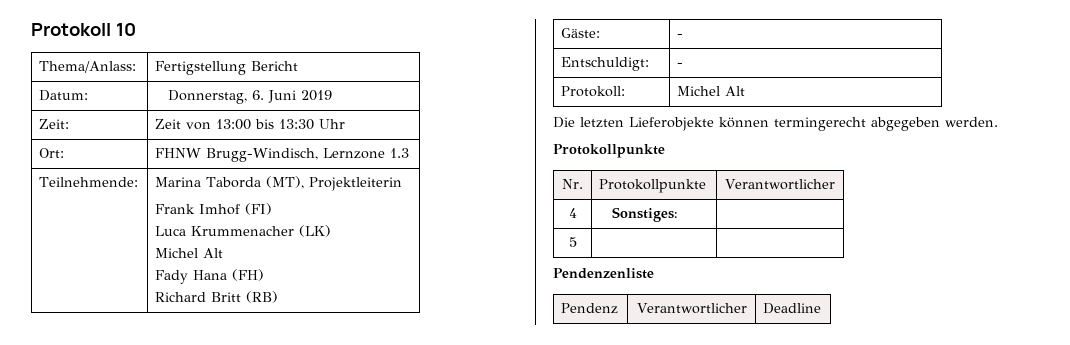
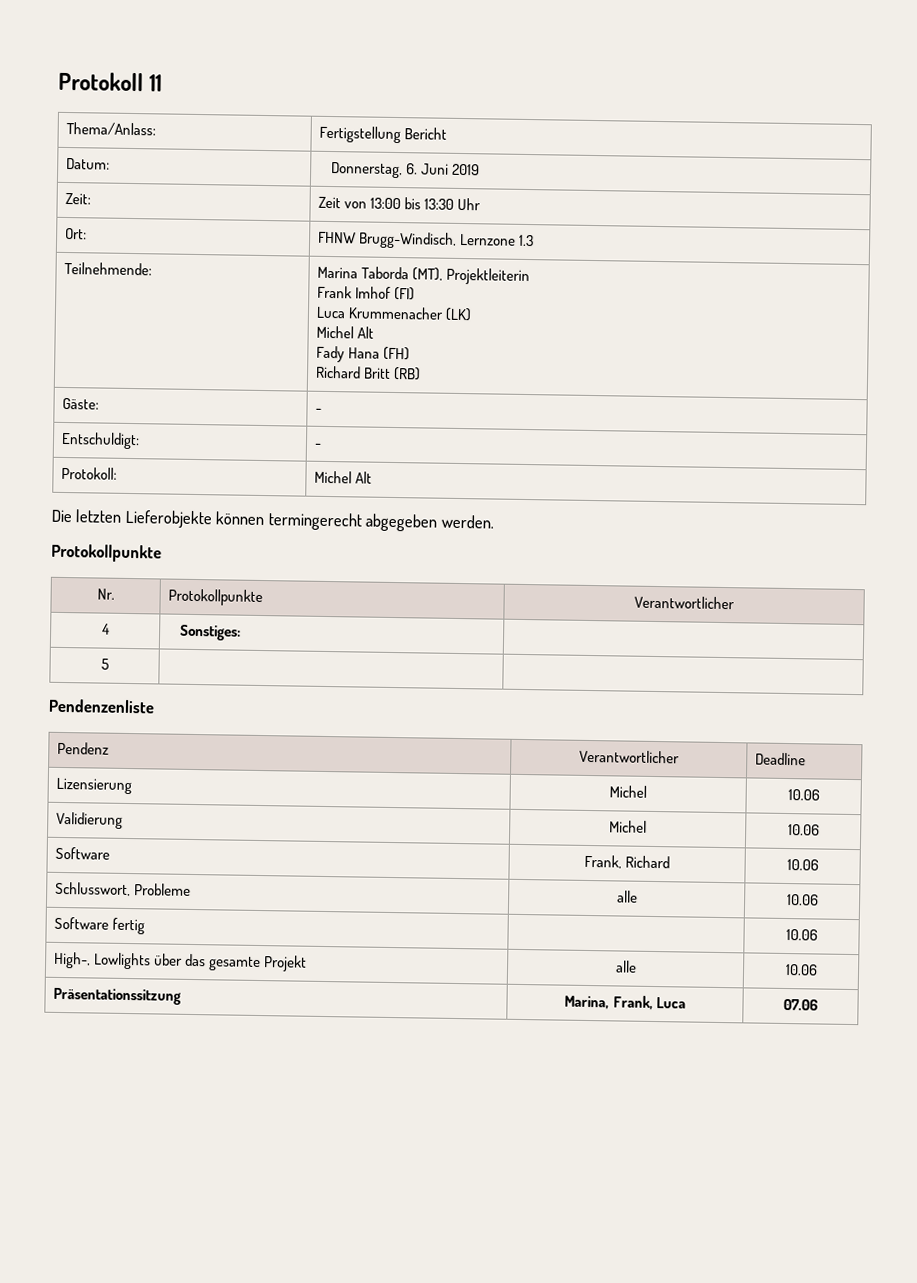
- Protokoll 10
+ Protokoll 11
+ Lizensierung | Michel | 10.06
+ Validierung | Michel | 10.06
+ Software | Frank, Richard | 10.06
+ Schlusswort, Probleme | alle | 10.06
+ Software fertig | | 10.06
+ High-, Lowlights über das gesamte Projekt | alle | 10.06
+ Präsentationssitzung | Marina, Frank, Luca | 07.06

